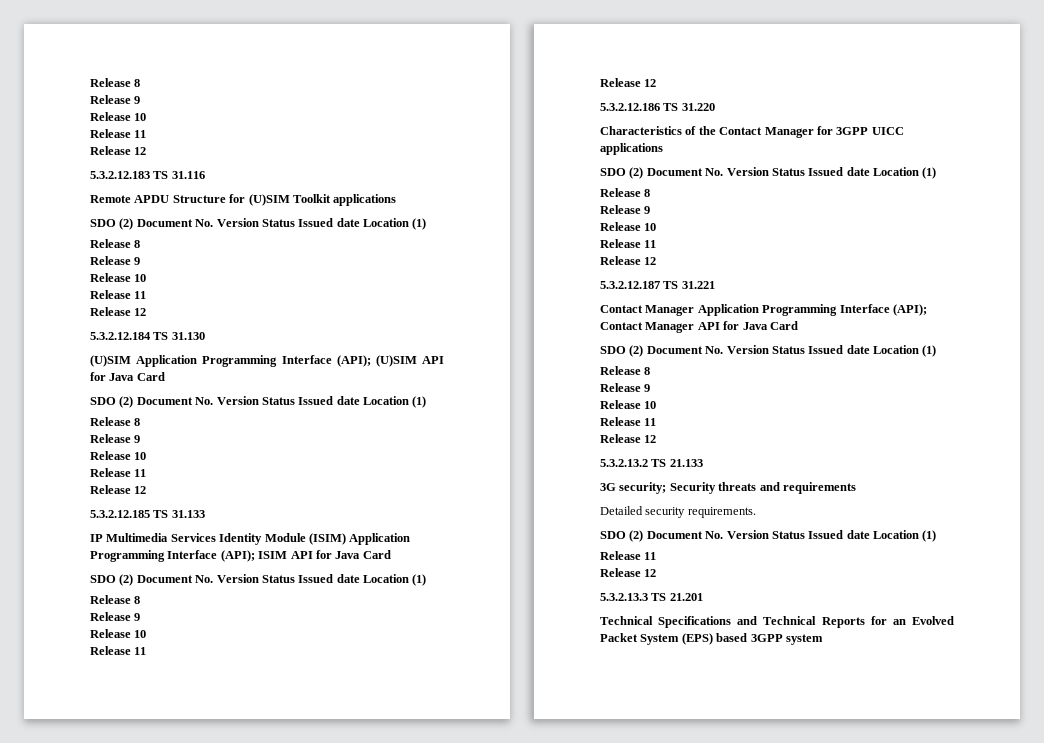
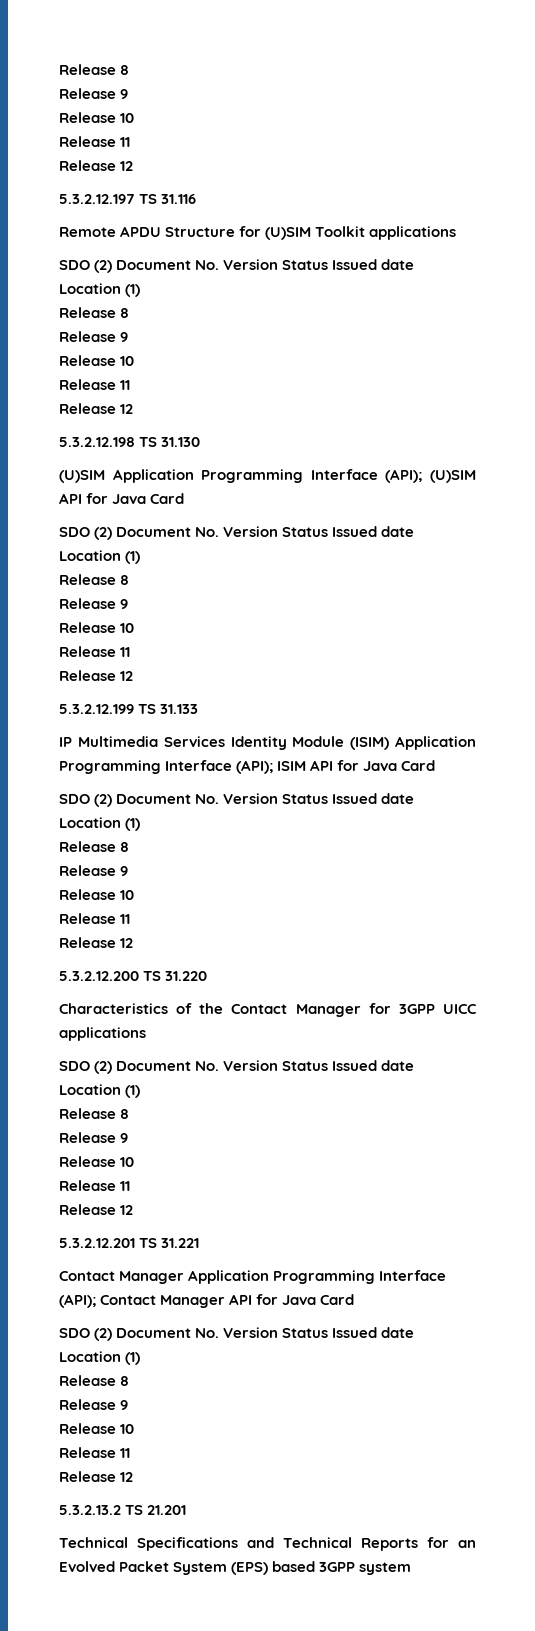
- 5.3.2.12.183 TS 31.116
+ 5.3.2.12.197 TS 31.116
- 5.3.2.12.184 TS 31.130
+ 5.3.2.12.198 TS 31.130
- 5.3.2.12.185 TS 31.133
+ 5.3.2.12.199 TS 31.133
- 5.3.2.12.186 TS 31.220
+ 5.3.2.12.200 TS 31.220
- 5.3.2.12.187 TS 31.221
+ 5.3.2.12.201 TS 31.221
- 5.3.2.13.2 TS 21.133
- 3G security; Security threats and requirements
- Detailed security requirements.
- SDO (2) Document No. Version Status Issued date Location (1)
- Release 11
- Release 12
- 5.3.2.13.3 TS 21.201
+ 5.3.2.13.2 TS 21.201

